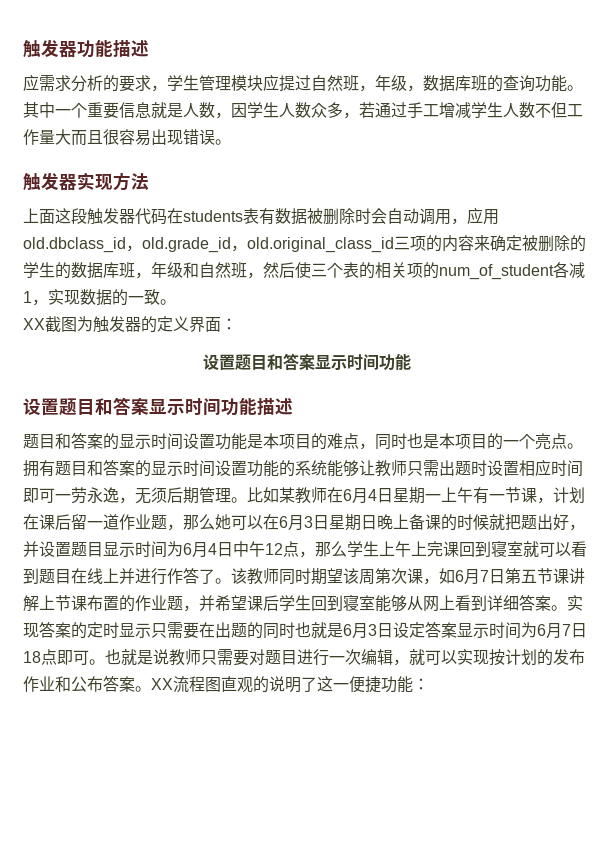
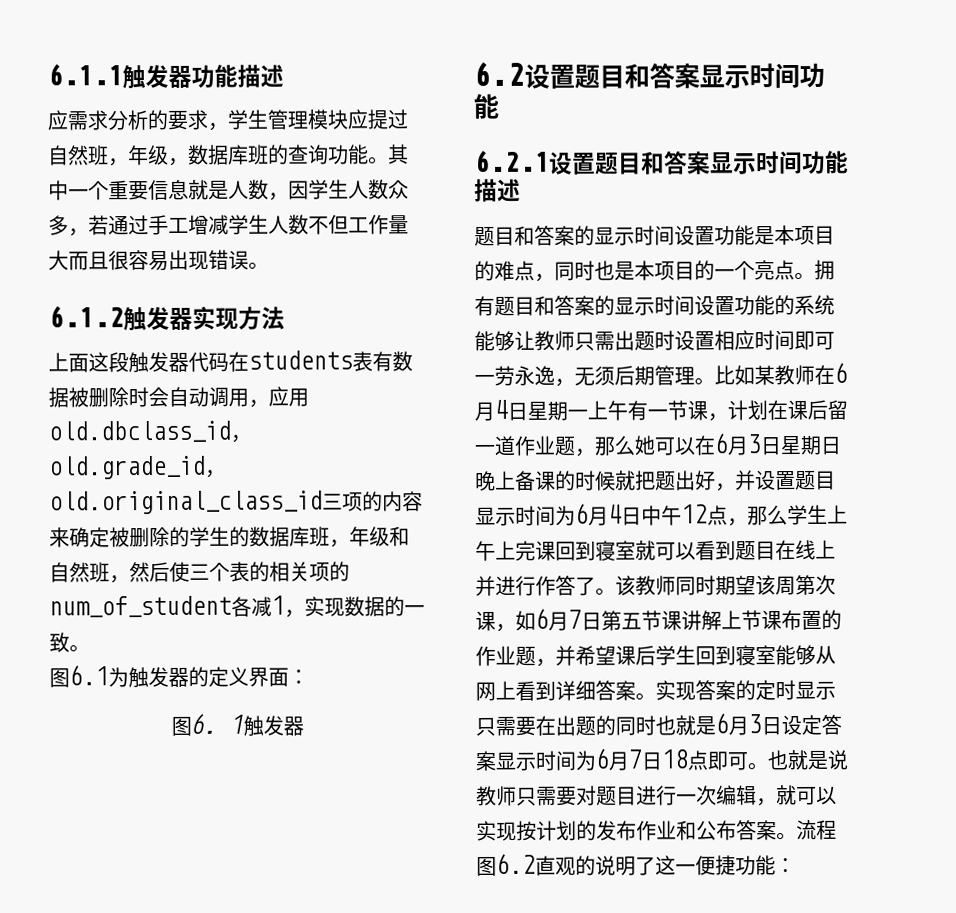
- 触发器功能描述
+ 6.1.1触发器功能描述
- 触发器实现方法
+ 6.1.2触发器实现方法
- XX截图为触发器的定义界面：
- 设置题目和答案显示时间功能
+ 图6.1为触发器的定义界面：
+ 图6. 1触发器
+ 6.2设置题目和答案显示时间功能
- 设置题目和答案显示时间功能描述
+ 6.2.1设置题目和答案显示时间功能描述
- XX流程图直观的说明了这一便捷功能：
+ 流程图6.2直观的说明了这一便捷功能：

